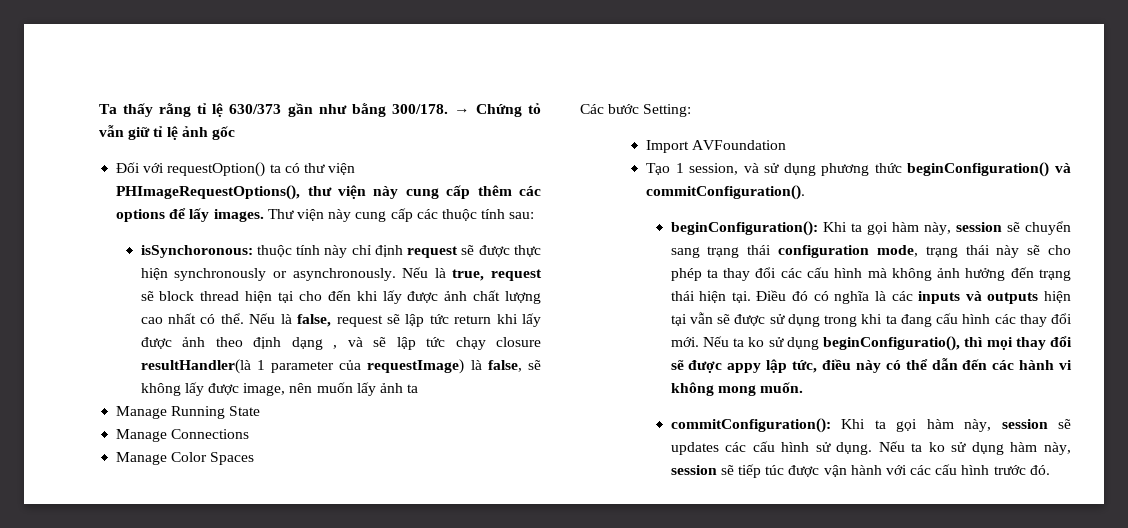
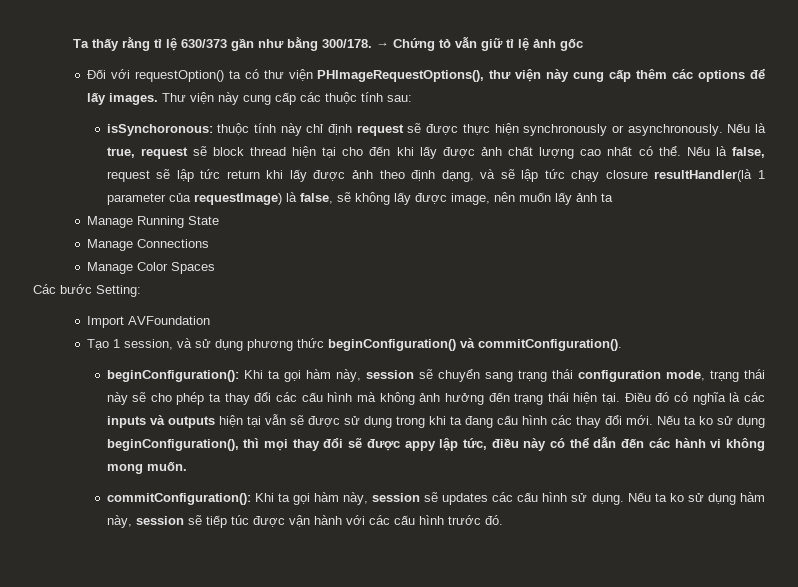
- Nếu là false, request sẽ lập tức return khi lấy được ảnh theo định dạng , và sẽ lập tức chạy closure resultHandler(là 1 parameter của requestImage) là false, sẽ không lấy được image, nên muốn lấy ảnh ta
+ Nếu là false, request sẽ lập tức return khi lấy được ảnh theo định dạng, và sẽ lập tức chạy closure resultHandler(là 1 parameter của requestImage) là false, sẽ không lấy được image, nên muốn lấy ảnh ta
- Nếu ta ko sử dụng beginConfiguratio(), thì mọi thay đổi sẽ được appy lập tức, điều này có thể dẫn đến các hành vi không mong muốn.
+ Nếu ta ko sử dụng beginConfiguration(), thì mọi thay đổi sẽ được appy lập tức, điều này có thể dẫn đến các hành vi không mong muốn.

